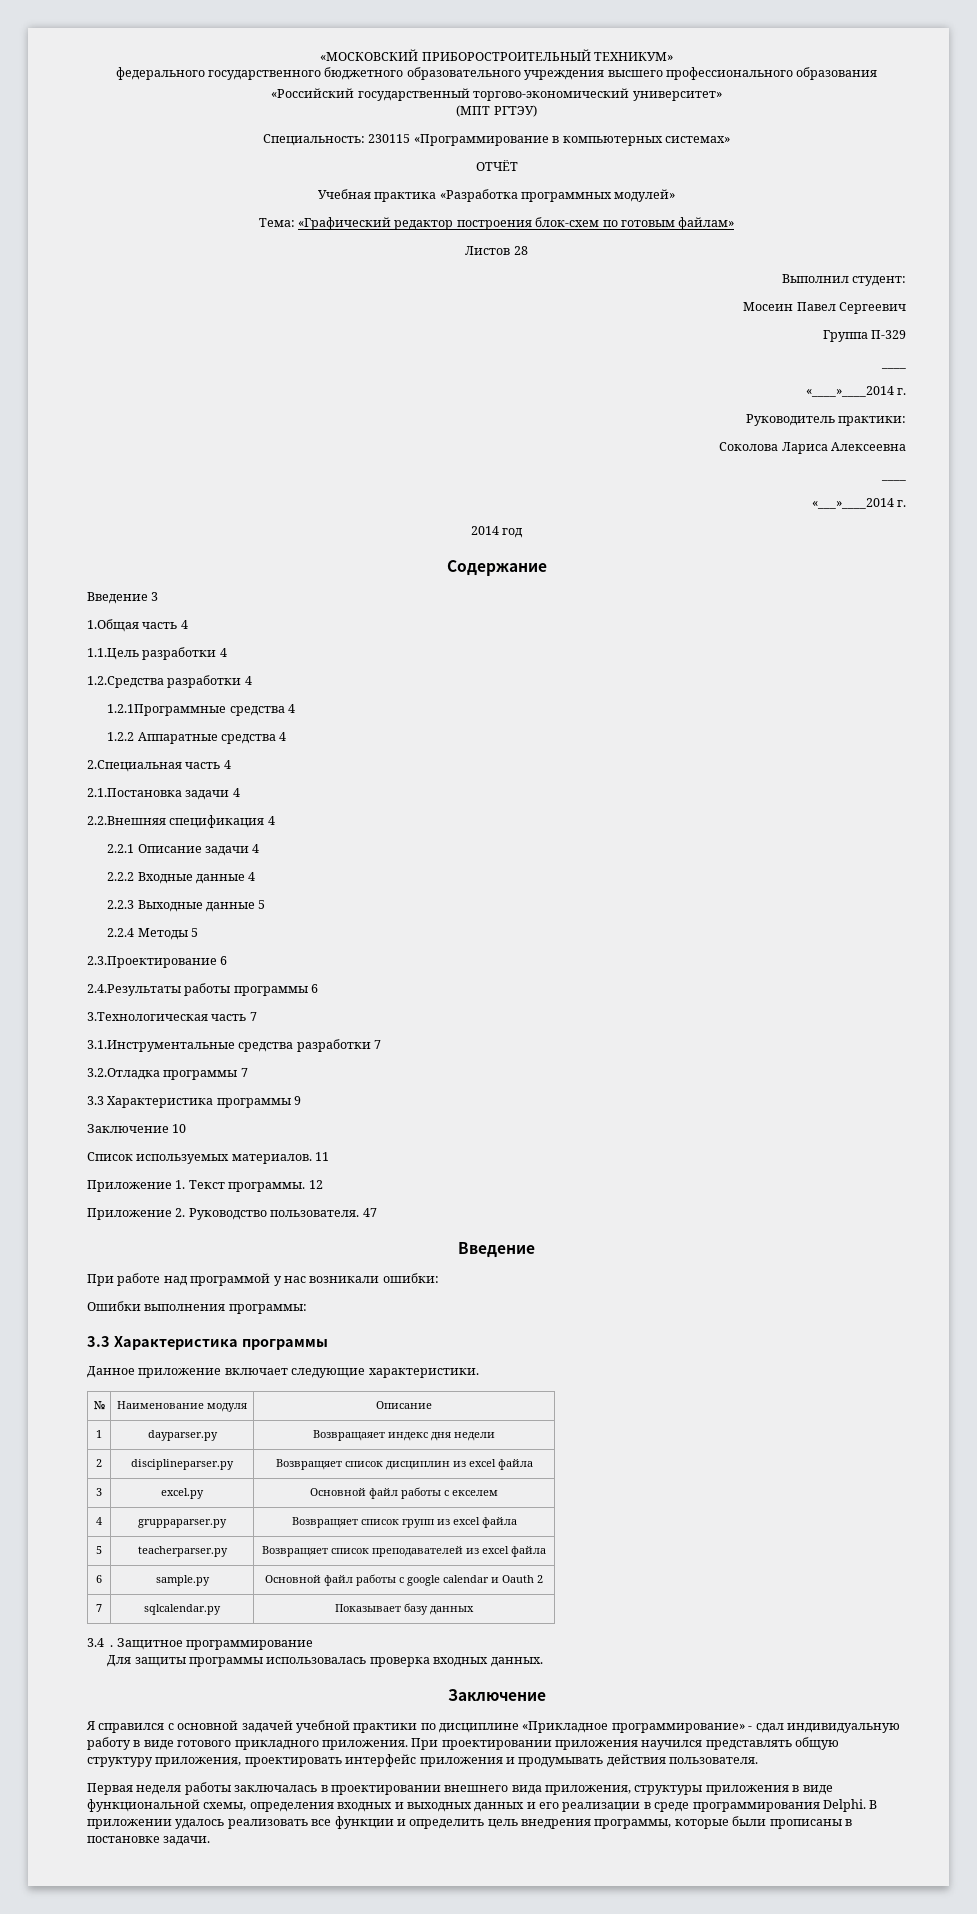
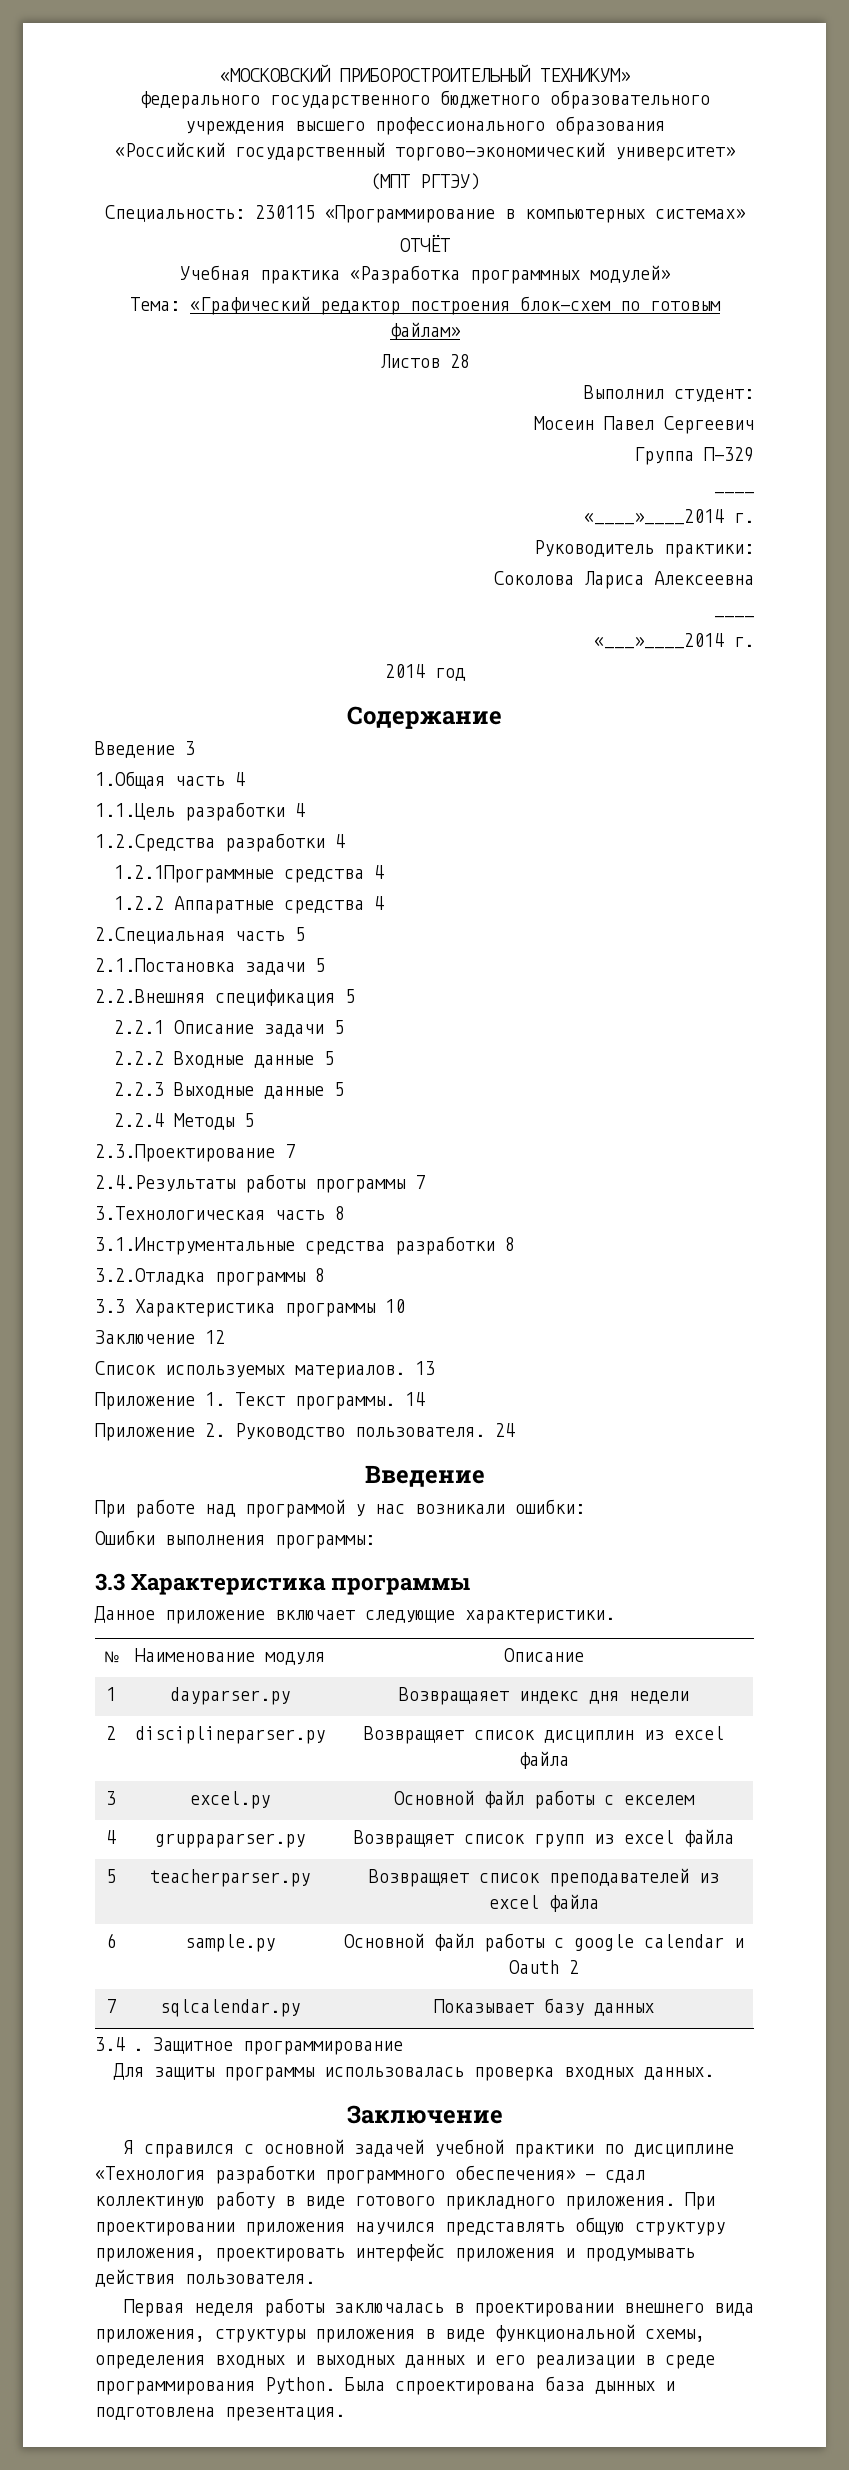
- 2.Специальная часть 4
+ 2.Специальная часть 5
- 2.1.Постановка задачи 4
+ 2.1.Постановка задачи 5
- 2.2.Внешняя спецификация 4
+ 2.2.Внешняя спецификация 5
- 2.2.1 Описание задачи 4
+ 2.2.1 Описание задачи 5
- 2.2.2 Входные данные 4
+ 2.2.2 Входные данные 5
- 2.3.Проектирование 6
+ 2.3.Проектирование 7
- 2.4.Результаты работы программы 6
+ 2.4.Результаты работы программы 7
- 3.Технологическая часть 7
+ 3.Технологическая часть 8
- 3.1.Инструментальные средства разработки 7
+ 3.1.Инструментальные средства разработки 8
- 3.2.Отладка программы 7
- 3.3 Характеристика программы 9
- Заключение 10
+ 3.2.Отладка программы 8
+ 3.3 Характеристика программы 10
+ Заключение 12
- 11
+ 13
- 12
+ 14
- 47
+ 24
- Я справился с основной задачей учебной практики по дисциплине «Прикладное программирование» - сдал индивидуальную работу в виде готового прикладного приложения.
+ Я справился с основной задачей учебной практики по дисциплине «Технология разработки программного обеспечения» - сдал коллектиную работу в виде готового прикладного приложения.
- Первая неделя работы заключалась в проектировании внешнего вида приложения, структуры приложения в виде функциональной схемы, определения входных и выходных данных и его реализации в среде программирования Delphi. В приложении удалось реализовать все функции и определить цель внедрения программы, которые были прописаны в постановке задачи.
+ Первая неделя работы заключалась в проектировании внешнего вида приложения, структуры приложения в виде функциональной схемы, определения входных и выходных данных и его реализации в среде программирования Python. Была спроектирована база дынных и подготовлена презентация.

